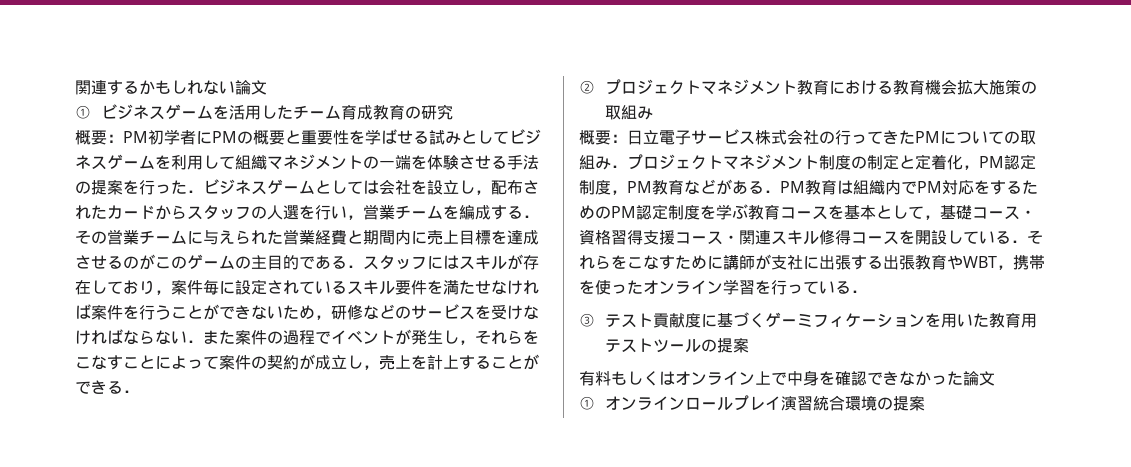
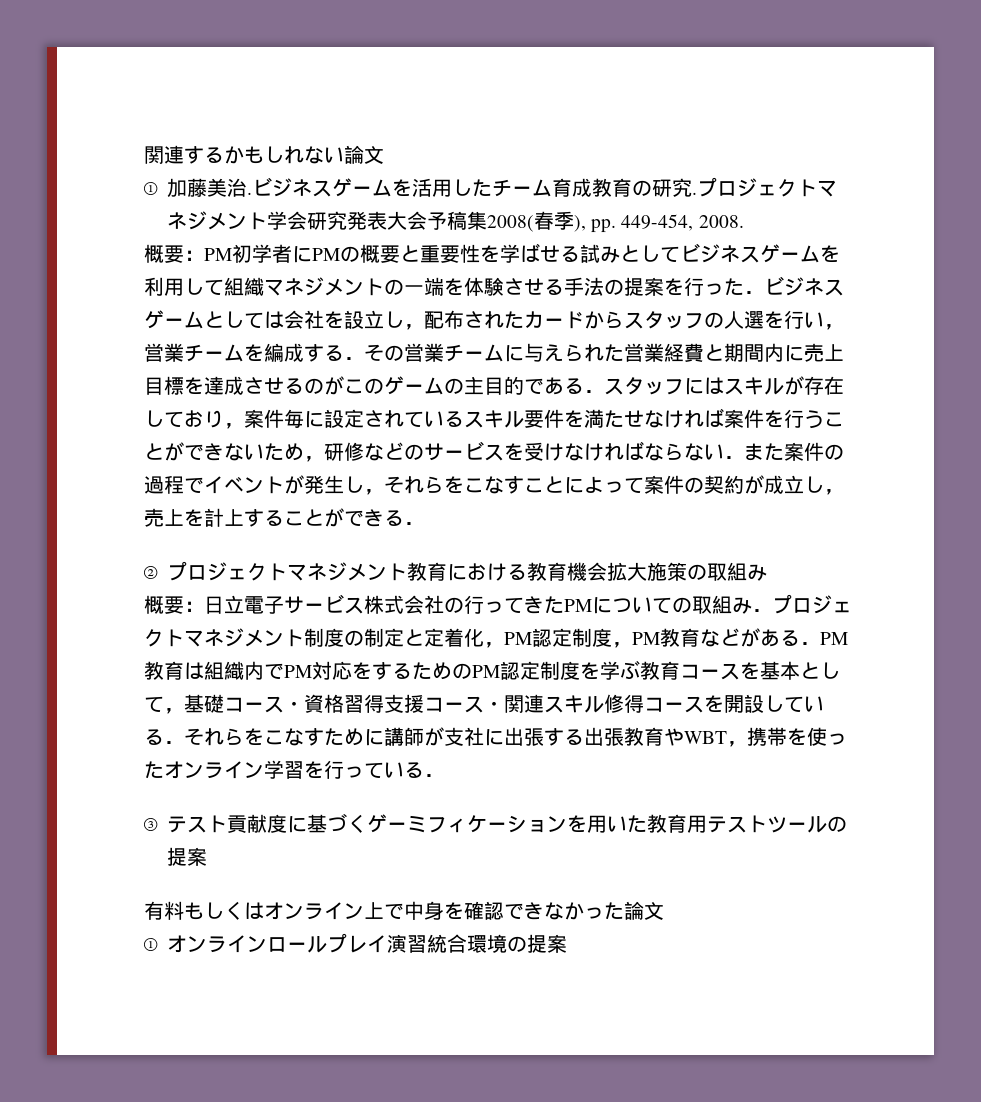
- ①ビジネスゲームを活用したチーム育成教育の研究
+ ①加藤美治.ビジネスゲームを活用したチーム育成教育の研究.プロジェクトマネジメント学会研究発表大会予稿集2008(春季), pp. 449-454, 2008.

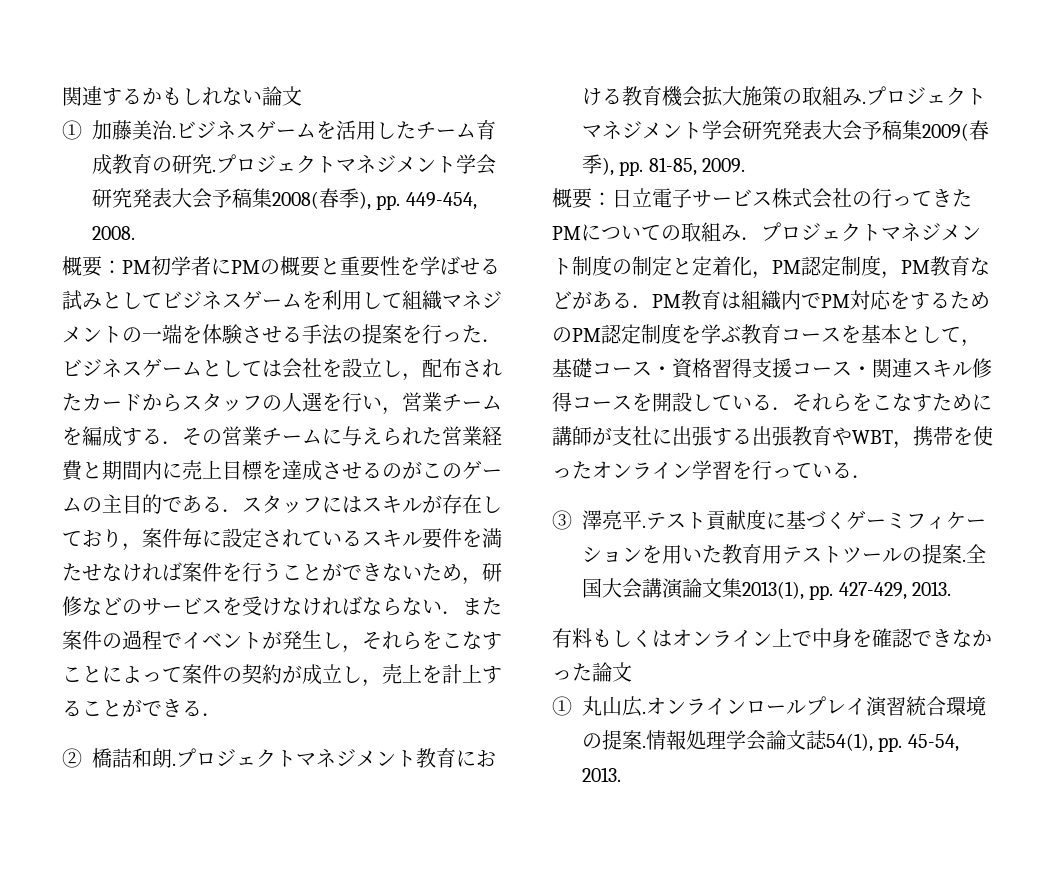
- ②プロジェクトマネジメント教育における教育機会拡大施策の取組み
+ ②橋詰和朗.プロジェクトマネジメント教育における教育機会拡大施策の取組み.プロジェクトマネジメント学会研究発表大会予稿集2009(春季), pp. 81-85, 2009.
- ③テスト貢献度に基づくゲーミフィケーションを用いた教育用テストツールの提案
+ ③澤亮平.テスト貢献度に基づくゲーミフィケーションを用いた教育用テストツールの提案.全国大会講演論文集2013(1), pp. 427-429, 2013.
- ①オンラインロールプレイ演習統合環境の提案
+ ①丸山広.オンラインロールプレイ演習統合環境の提案.情報処理学会論文誌54(1), pp. 45-54, 2013.

